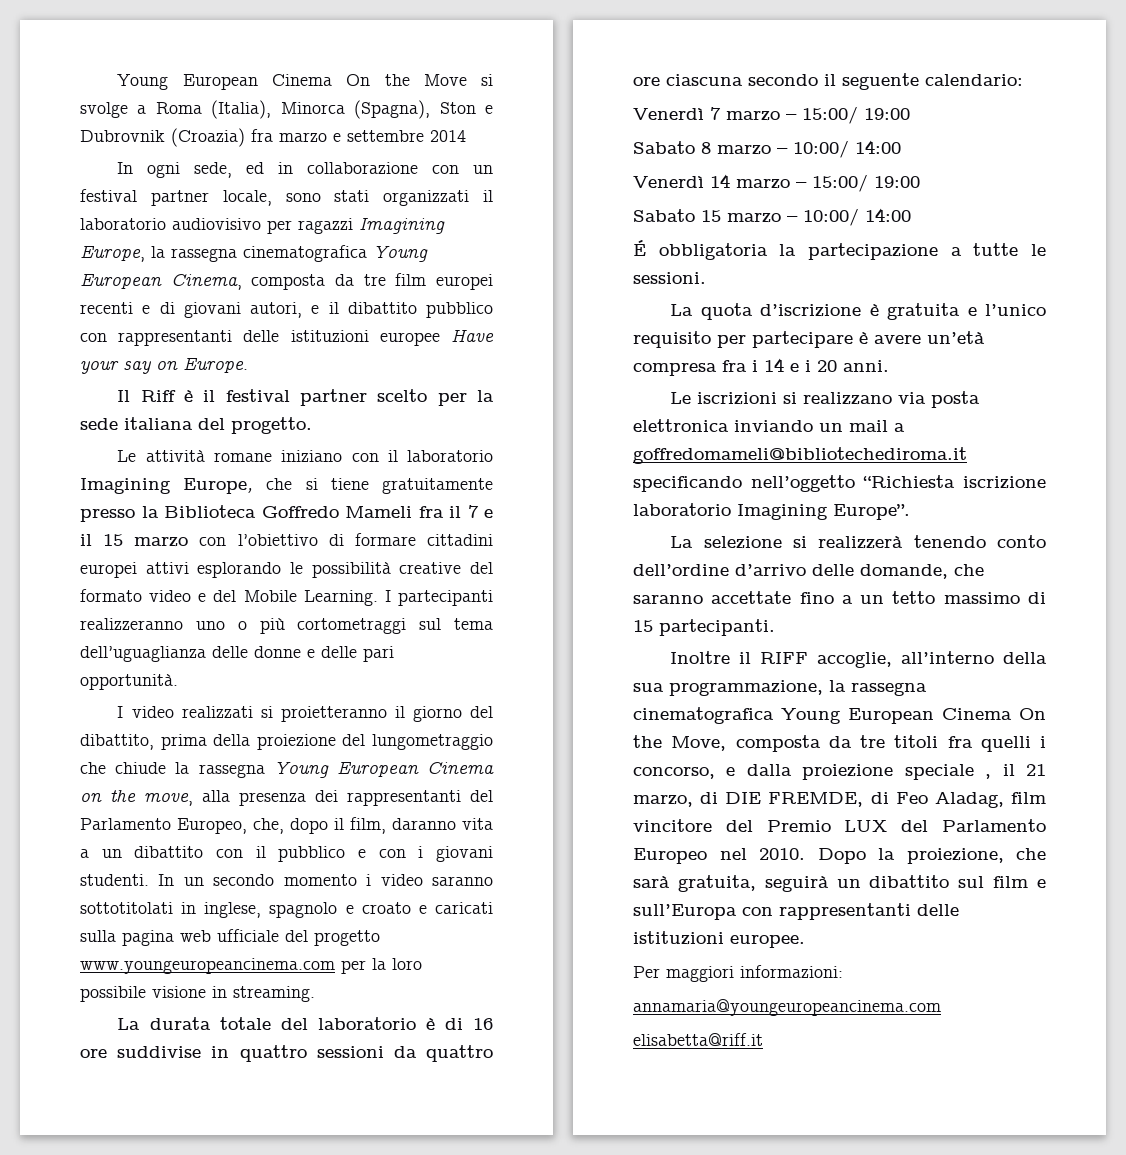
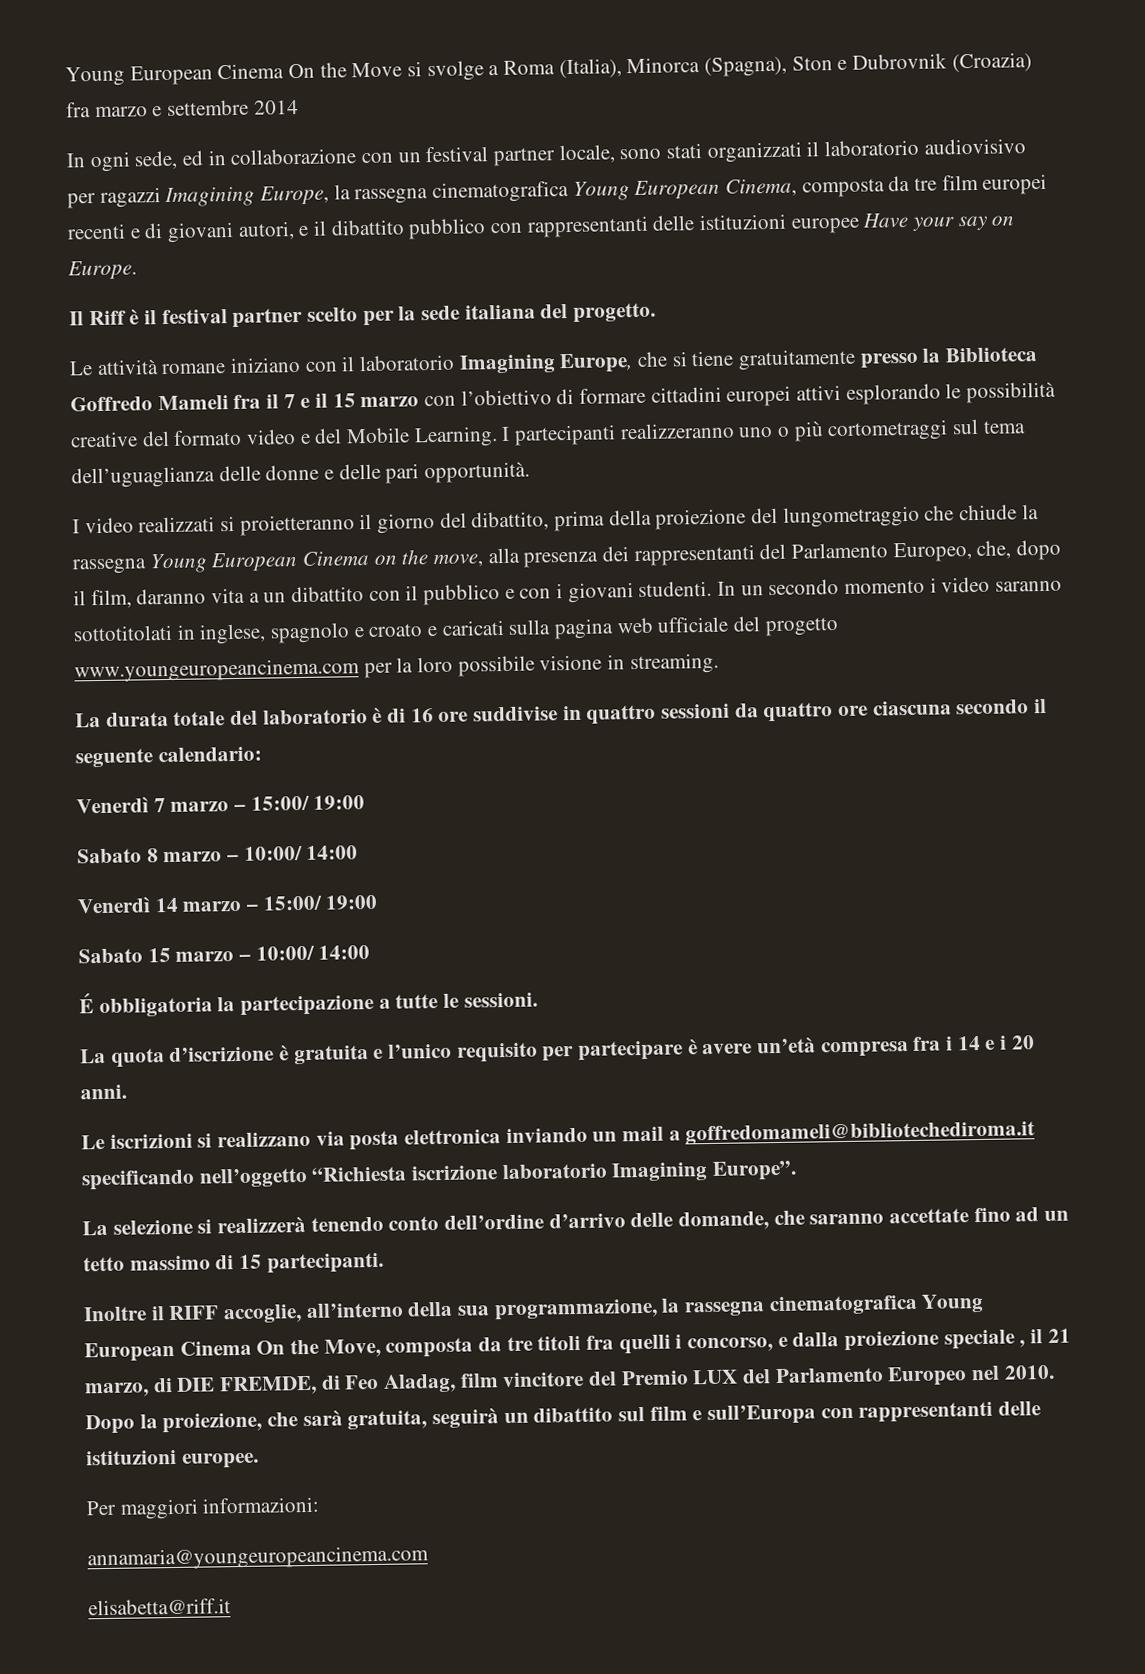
- La selezione si realizzerà tenendo conto dell’ordine d’arrivo delle domande, che saranno accettate fino a un tetto massimo di 15 partecipanti.
+ La selezione si realizzerà tenendo conto dell’ordine d’arrivo delle domande, che saranno accettate fino ad un tetto massimo di 15 partecipanti.

